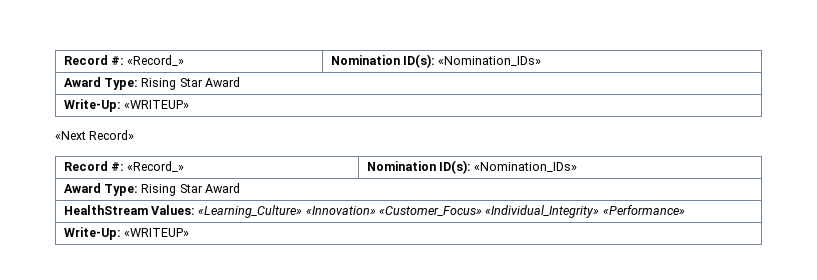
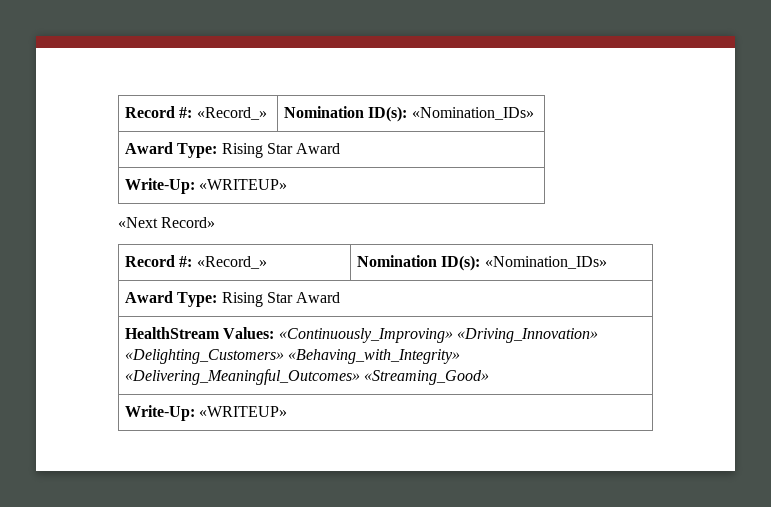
- HealthStream Values: «Learning_Culture» «Innovation» «Customer_Focus» «Individual_Integrity» «Performance»
+ HealthStream Values: «Continuously_Improving» «Driving_Innovation» «Delighting_Customers» «Behaving_with_Integrity» «Delivering_Meaningful_Outcomes» «Streaming_Good»

